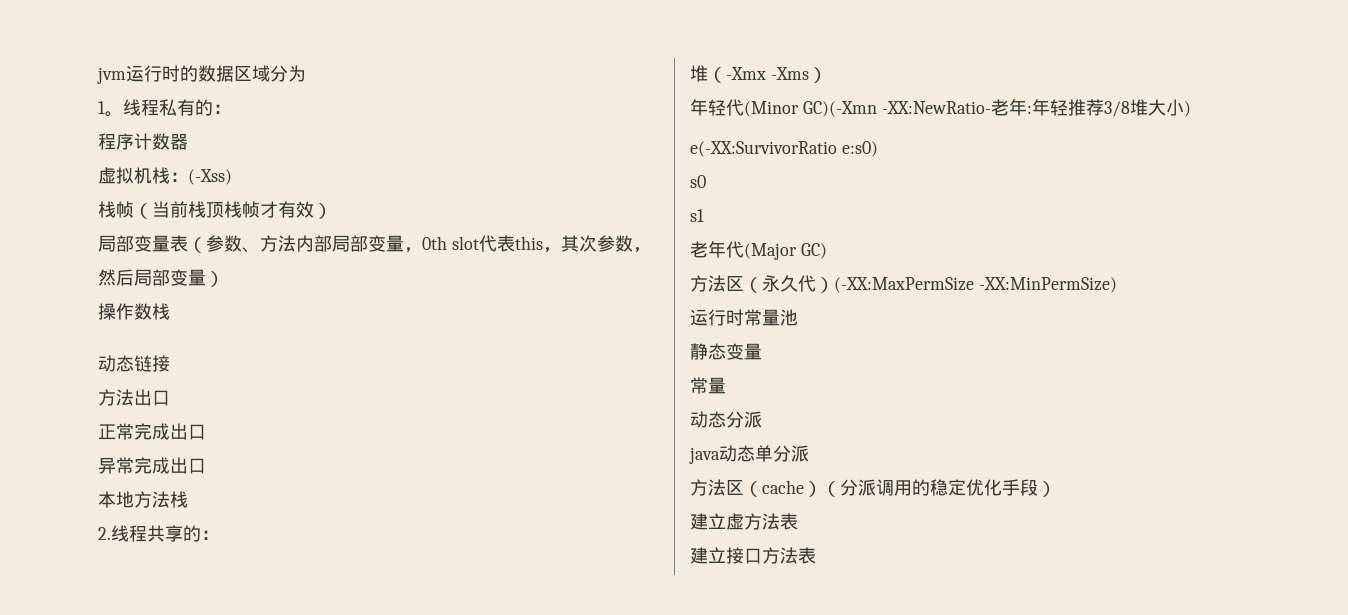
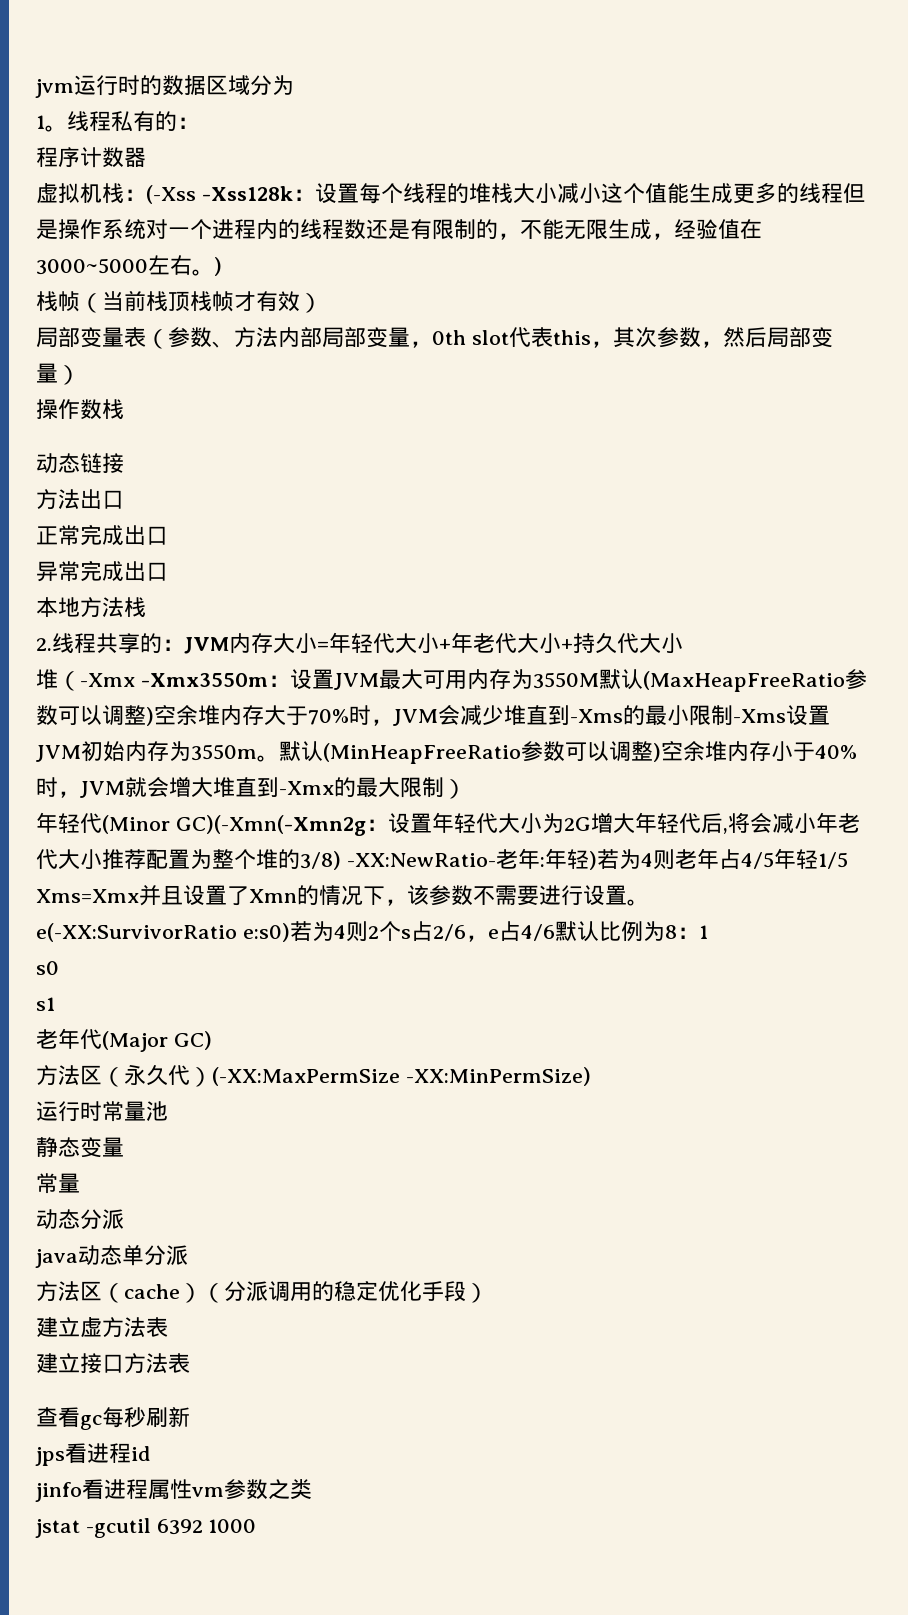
- 虚拟机栈：(-Xss)
+ 虚拟机栈：(-Xss -Xss128k：设置每个线程的堆栈大小减小这个值能生成更多的线程但是操作系统对一个进程内的线程数还是有限制的，不能无限生成，经验值在3000~5000左右。)
- 2.线程共享的：
- 堆（-Xmx -Xms）
- 年轻代(Minor GC)(-Xmn -XX:NewRatio-老年:年轻推荐3/8堆大小)
- e(-XX:SurvivorRatio e:s0)
+ 2.线程共享的：JVM内存大小=年轻代大小+年老代大小+持久代大小
+ 堆（-Xmx -Xmx3550m：设置JVM最大可用内存为3550M默认(MaxHeapFreeRatio参数可以调整)空余堆内存大于70%时，JVM会减少堆直到-Xms的最小限制-Xms设置JVM初始内存为3550m。默认(MinHeapFreeRatio参数可以调整)空余堆内存小于40%时，JVM就会增大堆直到-Xmx的最大限制）
+ 年轻代(Minor GC)(-Xmn(-Xmn2g：设置年轻代大小为2G增大年轻代后,将会减小年老代大小推荐配置为整个堆的3/8) -XX:NewRatio-老年:年轻)若为4则老年占4/5年轻1/5 Xms=Xmx并且设置了Xmn的情况下，该参数不需要进行设置。
+ e(-XX:SurvivorRatio e:s0)若为4则2个s占2/6，e占4/6默认比例为8：1
+ 查看gc每秒刷新
+ jps看进程id
+ jinfo看进程属性vm参数之类
+ jstat -gcutil 6392 1000

